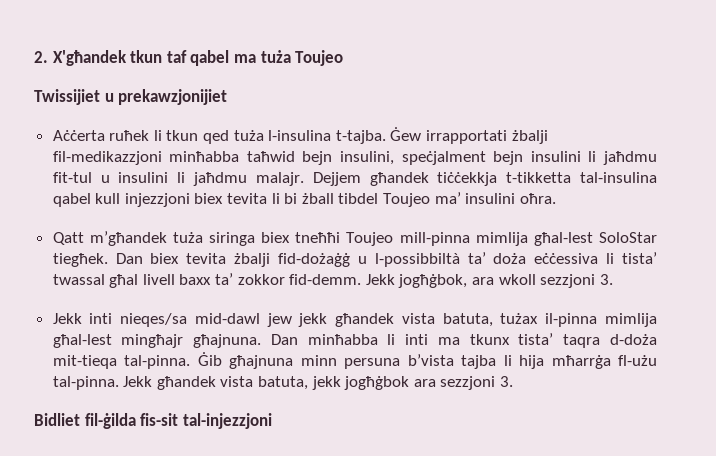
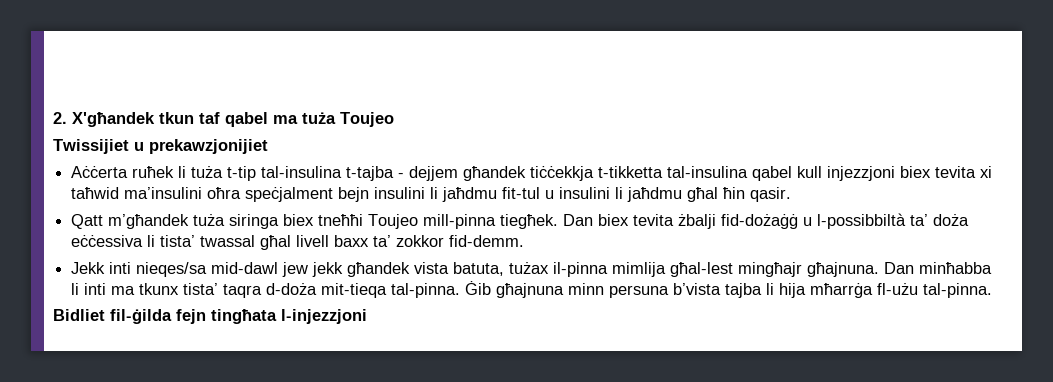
- Aċċerta ruħek li tkun qed tuża l-insulina t-tajba. Ġew irrapportati żbalji fil-medikazzjoni minħabba taħwid bejn insulini, speċjalment bejn insulini li jaħdmu fit-tul u insulini li jaħdmu malajr. Dejjem għandek tiċċekkja t-tikketta tal-insulina qabel kull injezzjoni biex tevita li bi żball tibdel Toujeo ma’ insulini oħra.
+ Aċċerta ruħek li tuża t-tip tal-insulina t-tajba - dejjem għandek tiċċekkja t-tikketta tal-insulina qabel kull injezzjoni biex tevita xi taħwid ma’insulini oħra speċjalment bejn insulini li jaħdmu fit-tul u insulini li jaħdmu għal ħin qasir.
- Qatt m’għandek tuża siringa biex tneħħi Toujeo mill-pinna mimlija għal-lest SoloStar tiegħek.
+ Qatt m’għandek tuża siringa biex tneħħi Toujeo mill-pinna tiegħek.
- Jekk jogħġbok, ara wkoll sezzjoni 3.
- Jekk għandek vista batuta, jekk jogħġbok ara sezzjoni 3.
- Bidliet fil-ġilda fis-sit tal-injezzjoni
+ Bidliet fil-ġilda fejn tingħata l-injezzjoni

